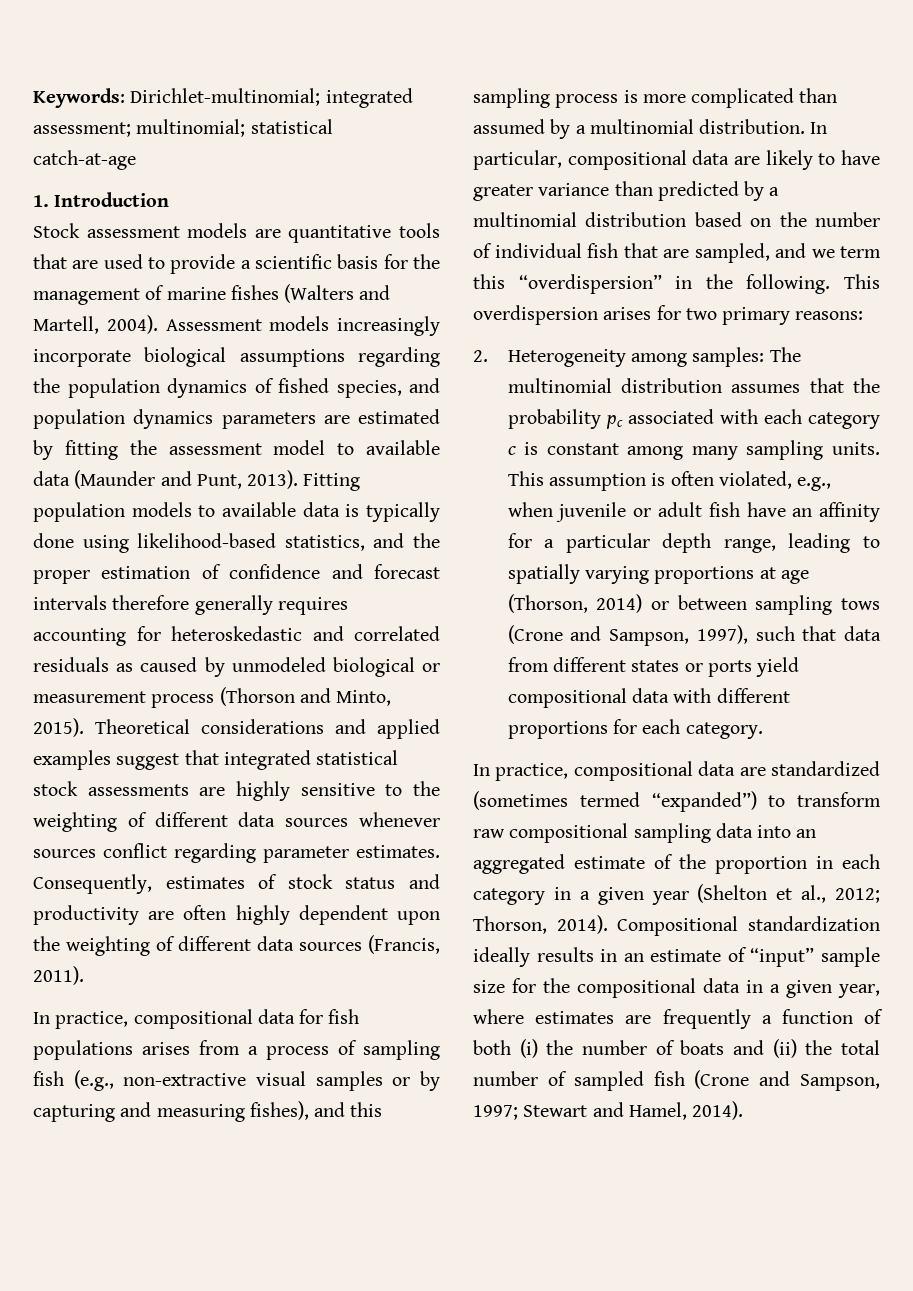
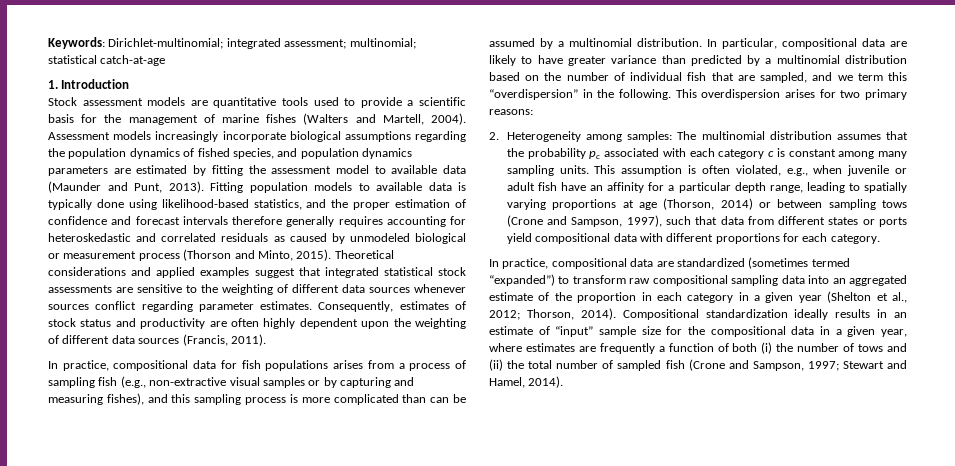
- Stock assessment models are quantitative tools that are used to provide a scientific basis for the management of marine fishes (Walters and Martell, 2004).
+ Stock assessment models are quantitative tools used to provide a scientific basis for the management of marine fishes (Walters and Martell, 2004).
- Theoretical considerations and applied examples suggest that integrated statistical stock assessments are highly sensitive to the weighting of different data sources whenever sources conflict regarding parameter estimates.
+ Theoretical considerations and applied examples suggest that integrated statistical stock assessments are sensitive to the weighting of different data sources whenever sources conflict regarding parameter estimates.
- In practice, compositional data for fish populations arises from a process of sampling fish (e.g., non-extractive visual samples or by capturing and measuring fishes), and this sampling process is more complicated than assumed by a multinomial distribution.
+ In practice, compositional data for fish populations arises from a process of sampling fish (e.g., non-extractive visual samples or by capturing and measuring fishes), and this sampling process is more complicated than can be assumed by a multinomial distribution.
- Compositional standardization ideally results in an estimate of “input” sample size for the compositional data in a given year, where estimates are frequently a function of both (i) the number of boats and (ii) the total number of sampled fish (Crone and Sampson, 1997; Stewart and Hamel, 2014).
+ Compositional standardization ideally results in an estimate of “input” sample size for the compositional data in a given year, where estimates are frequently a function of both (i) the number of tows and (ii) the total number of sampled fish (Crone and Sampson, 1997; Stewart and Hamel, 2014).

